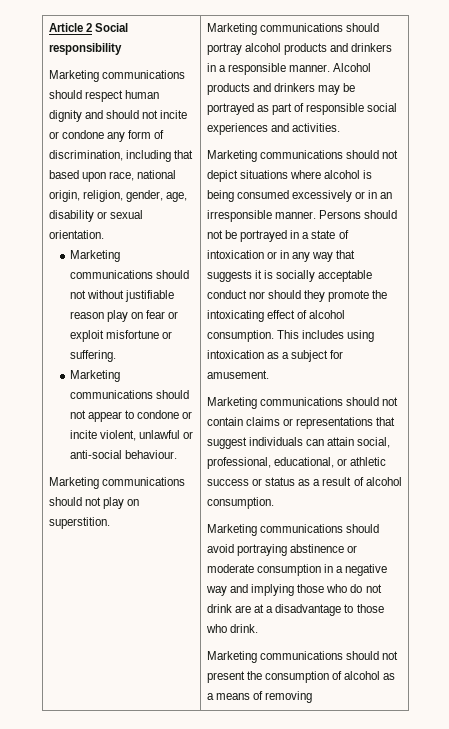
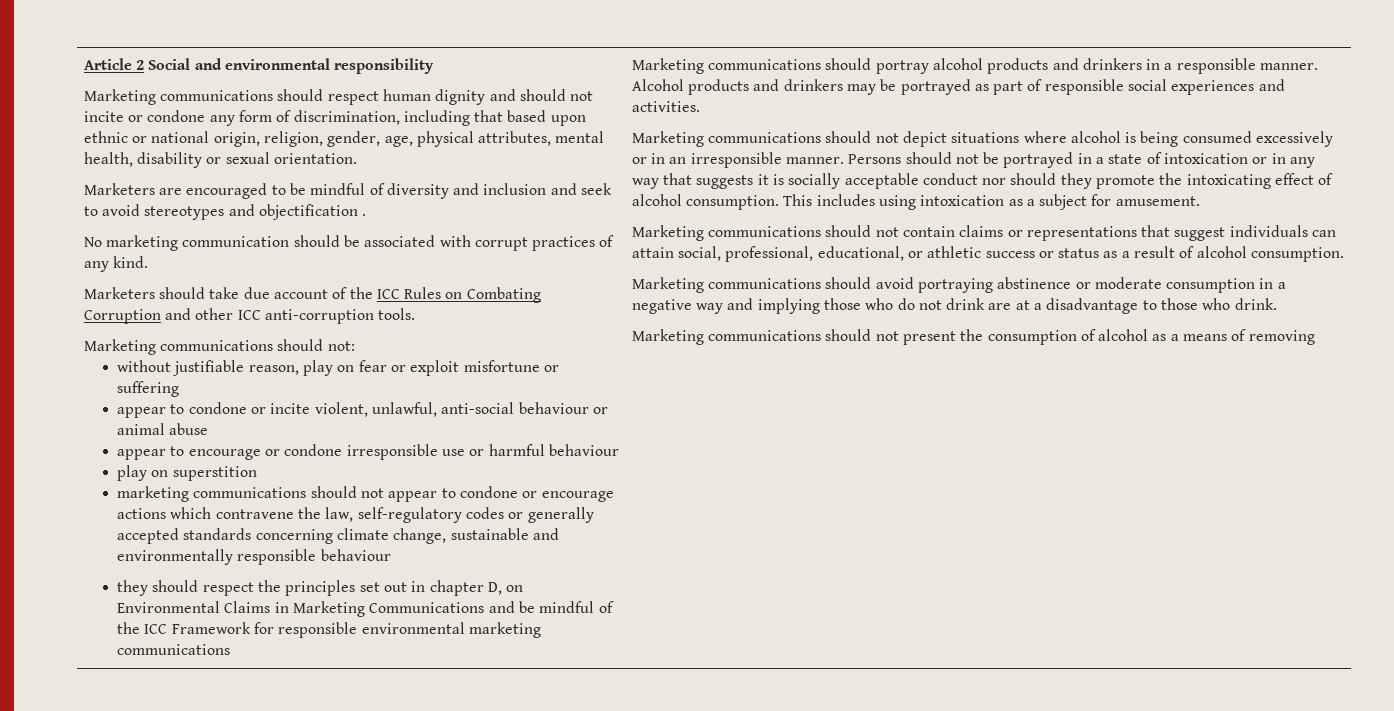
- Article 2 Social responsibility
+ Article 2 Social and environmental responsibility
- Marketing communications should respect human dignity and should not incite or condone any form of discrimination, including that based upon race, national origin, religion, gender, age, disability or sexual orientation.
+ Marketing communications should respect human dignity and should not incite or condone any form of discrimination, including that based upon ethnic or national origin, religion, gender, age, physical attributes, mental health, disability or sexual orientation.
- Marketing communications should not without justifiable reason play on fear or exploit misfortune or suffering.
- Marketing communications should not appear to condone or incite violent, unlawful or anti-social behaviour.
- Marketing communications should not play on superstition.
+ Marketers are encouraged to be mindful of diversity and inclusion and seek to avoid stereotypes and objectification .
+ No marketing communication should be associated with corrupt practices of any kind.
+ Marketers should take due account of the ICC Rules on Combating Corruption and other ICC anti-corruption tools.
+ Marketing communications should not:
+ without justifiable reason, play on fear or exploit misfortune or suffering
+ appear to condone or incite violent, unlawful, anti-social behaviour or animal abuse
+ appear to encourage or condone irresponsible use or harmful behaviour
+ play on superstition
+ marketing communications should not appear to condone or encourage actions which contravene the law, self-regulatory codes or generally accepted standards concerning climate change, sustainable and environmentally responsible behaviour
+ they should respect the principles set out in chapter D, on Environmental Claims in Marketing Communications and be mindful of the ICC Framework for responsible environmental marketing communications

